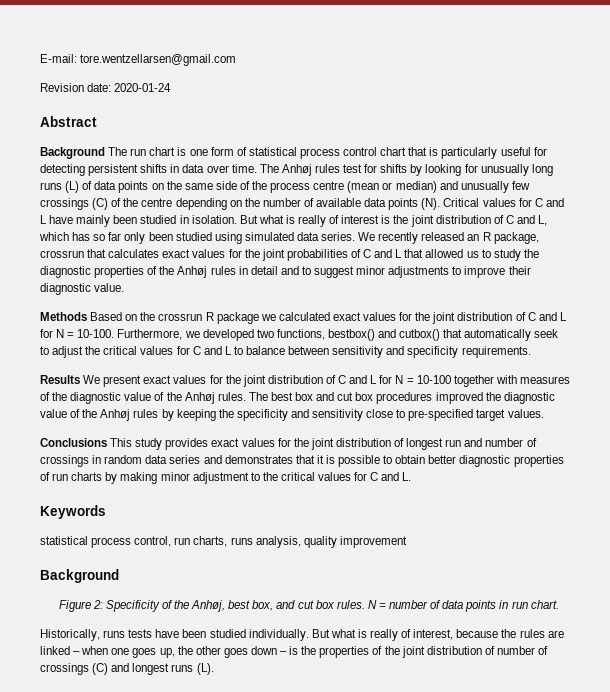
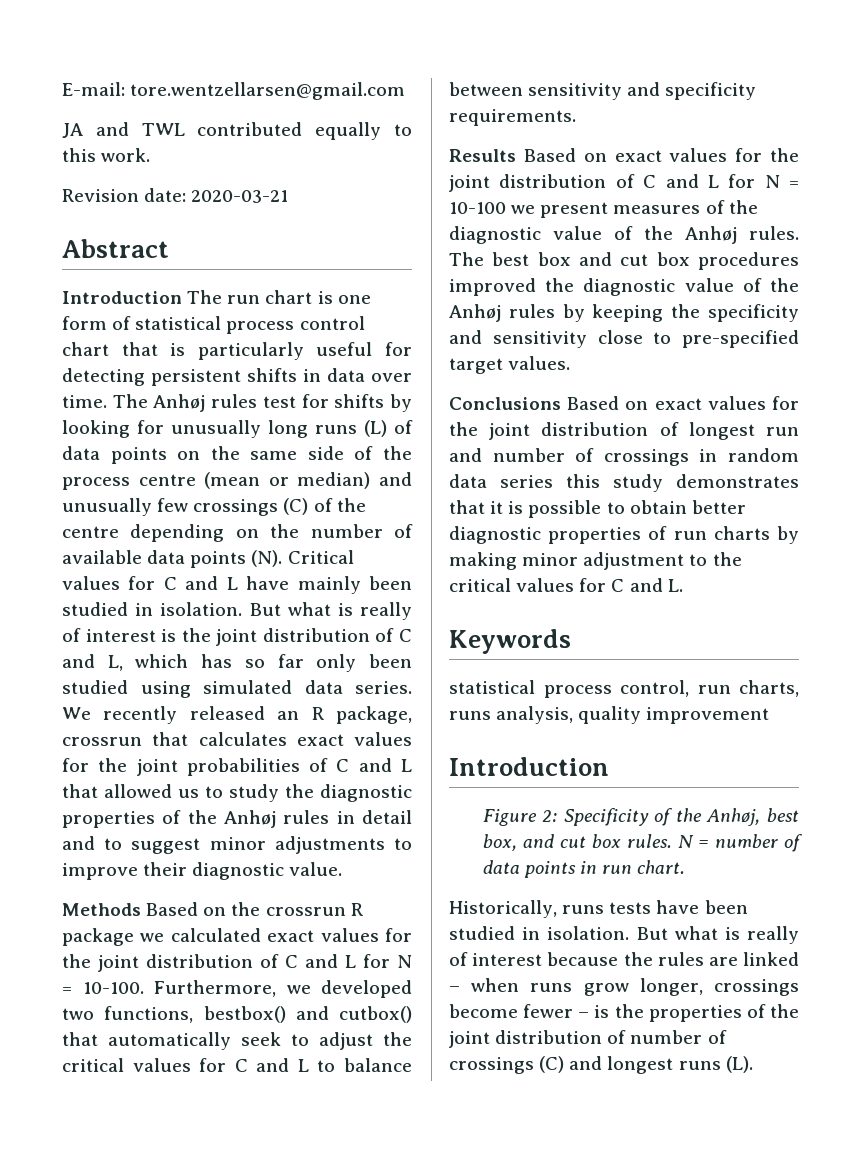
+ JA and TWL contributed equally to this work.
- Revision date: 2020-01-24
+ Revision date: 2020-03-21
- Background The run chart is one form of statistical process control chart that is particularly useful for detecting persistent shifts in data over time.
+ Introduction The run chart is one form of statistical process control chart that is particularly useful for detecting persistent shifts in data over time.
- Results We present exact values for the joint distribution of C and L for N = 10-100 together with measures of the diagnostic value of the Anhøj rules.
+ Results Based on exact values for the joint distribution of C and L for N = 10-100 we present measures of the diagnostic value of the Anhøj rules.
- Conclusions This study provides exact values for the joint distribution of longest run and number of crossings in random data series and demonstrates that it is possible to obtain better diagnostic properties of run charts by making minor adjustment to the critical values for C and L.
+ Conclusions Based on exact values for the joint distribution of longest run and number of crossings in random data series this study demonstrates that it is possible to obtain better diagnostic properties of run charts by making minor adjustment to the critical values for C and L.
  statistical process control, run charts, runs analysis, quality improvement
- Background
+ Introduction
- Historically, runs tests have been studied individually. But what is really of interest, because the rules are linked – when one goes up, the other goes down – is the properties of the joint distribution of number of crossings (C) and longest runs (L).
+ Historically, runs tests have been studied in isolation. But what is really of interest because the rules are linked – when runs grow longer, crossings become fewer – is the properties of the joint distribution of number of crossings (C) and longest runs (L).

